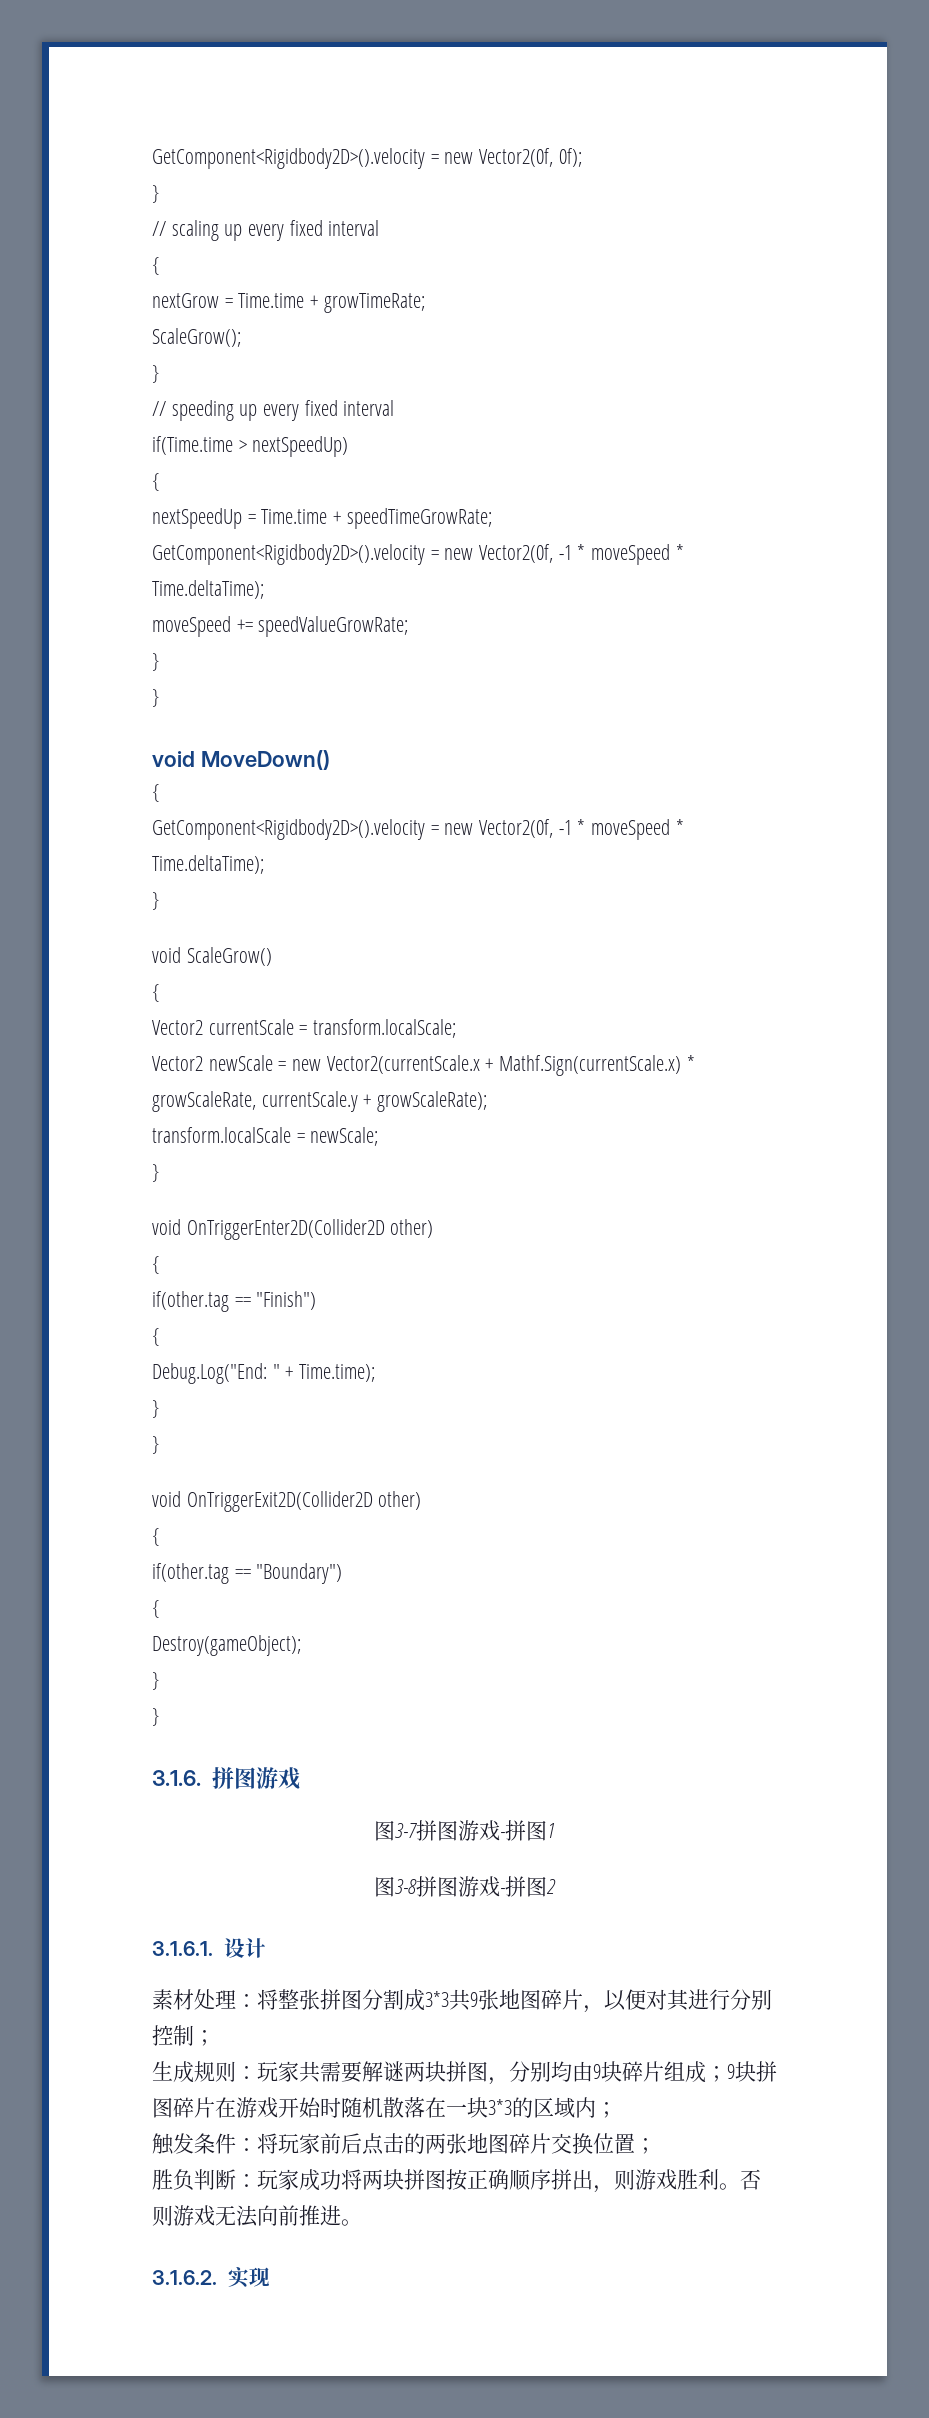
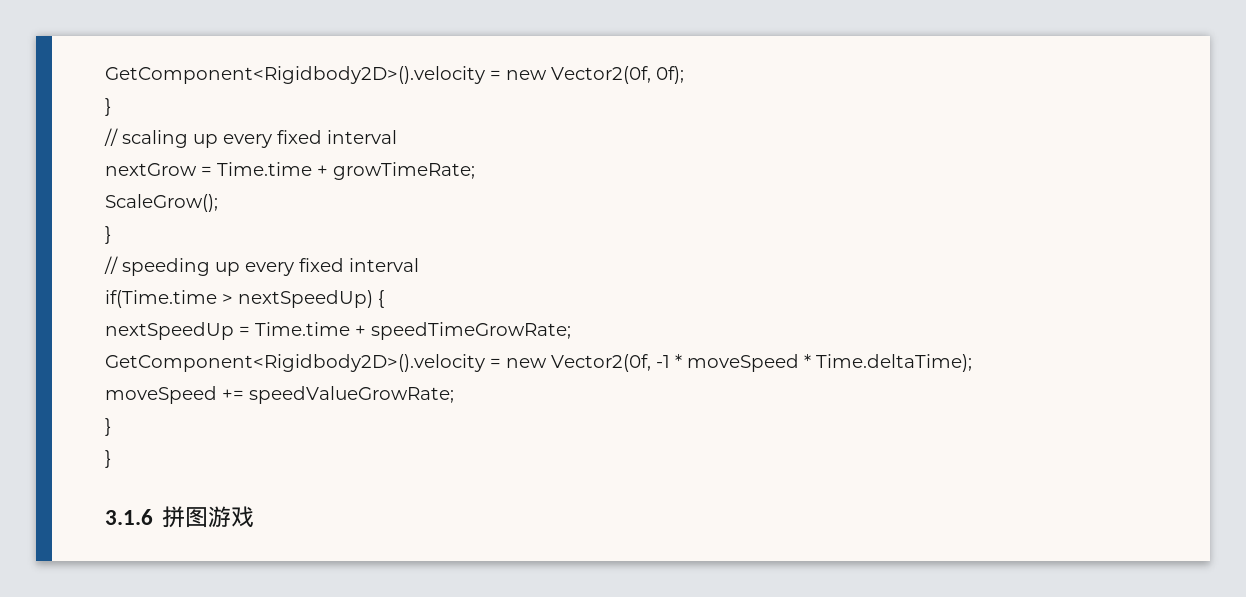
  // scaling up every fixed interval
- {
- if(Time.time > nextSpeedUp)
- {
+ if(Time.time > nextSpeedUp) {
- void MoveDown()
- {
- GetComponent<Rigidbody2D>().velocity = new Vector2(0f, -1 * moveSpeed * Time.deltaTime);
- }
- void ScaleGrow()
- {
- Vector2 currentScale = transform.localScale;
- Vector2 newScale = new Vector2(currentScale.x + Mathf.Sign(currentScale.x) * growScaleRate, currentScale.y + growScaleRate);
- transform.localScale = newScale;
- }
- void OnTriggerEnter2D(Collider2D other)
- {
- if(other.tag == "Finish")
- {
- Debug.Log("End: " + Time.time);
- }
- }
- void OnTriggerExit2D(Collider2D other)
- {
- if(other.tag == "Boundary")
- {
- Destroy(gameObject);
- }
- }
- 3.1.6.拼图游戏
- 图3-7拼图游戏-拼图1
- 图3-8拼图游戏-拼图2
- 3.1.6.1.设计
- 素材处理：将整张拼图分割成3*3共9张地图碎片，以便对其进行分别控制；
- 生成规则：玩家共需要解谜两块拼图，分别均由9块碎片组成；9块拼图碎片在游戏开始时随机散落在一块3*3的区域内；
- 触发条件：将玩家前后点击的两张地图碎片交换位置；
- 胜负判断：玩家成功将两块拼图按正确顺序拼出，则游戏胜利。否则游戏无法向前推进。
- 3.1.6.2.实现
+ 3.1.6拼图游戏

